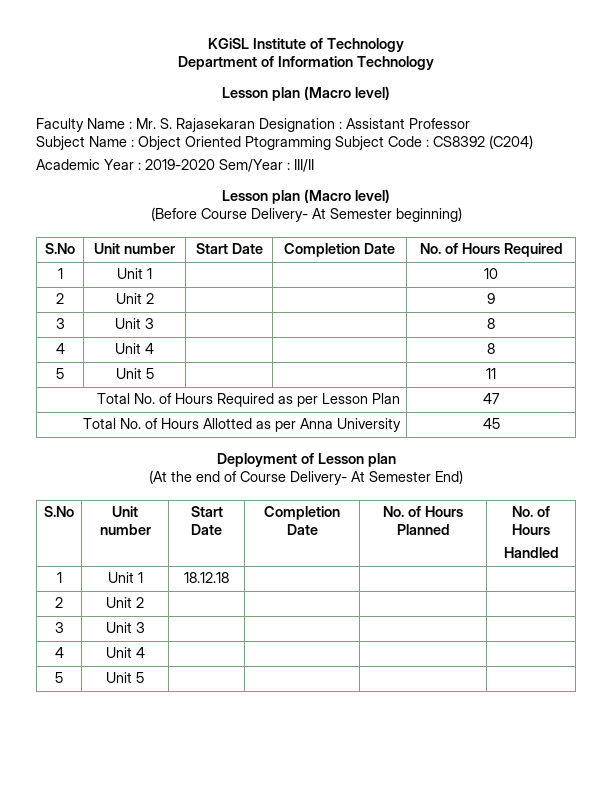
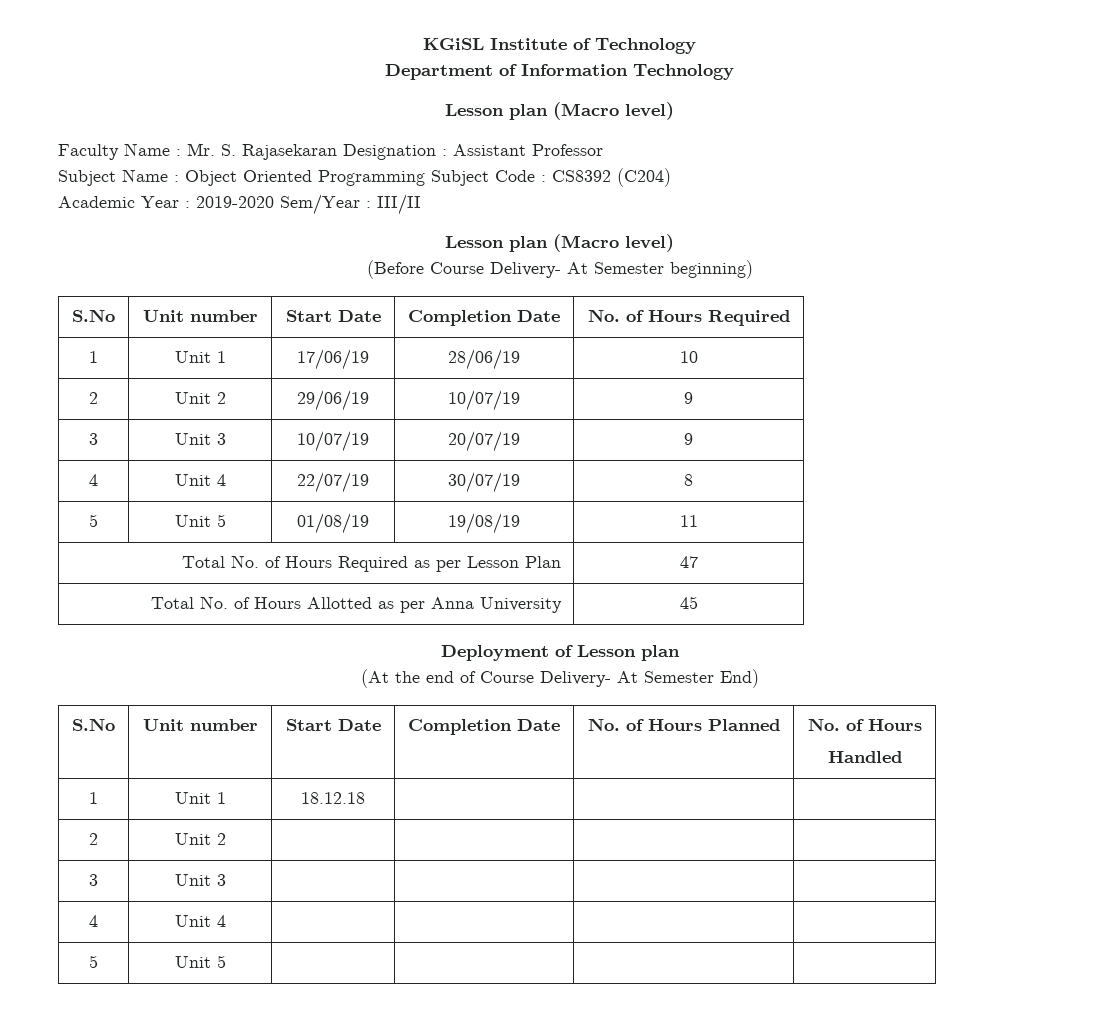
- Subject Name : Object Oriented Ptogramming Subject Code : CS8392 (C204)
+ Subject Name : Object Oriented Programming Subject Code : CS8392 (C204)
- 1 | Unit 1 | | | 10
+ 1 | Unit 1 | 17/06/19 | 28/06/19 | 10
- 2 | Unit 2 | | | 9
+ 2 | Unit 2 | 29/06/19 | 10/07/19 | 9
- 3 | Unit 3 | | | 8
- 4 | Unit 4 | | | 8
+ 3 | Unit 3 | 10/07/19 | 20/07/19 | 9
+ 4 | Unit 4 | 22/07/19 | 30/07/19 | 8
- 5 | Unit 5 | | | 11
+ 5 | Unit 5 | 01/08/19 | 19/08/19 | 11

